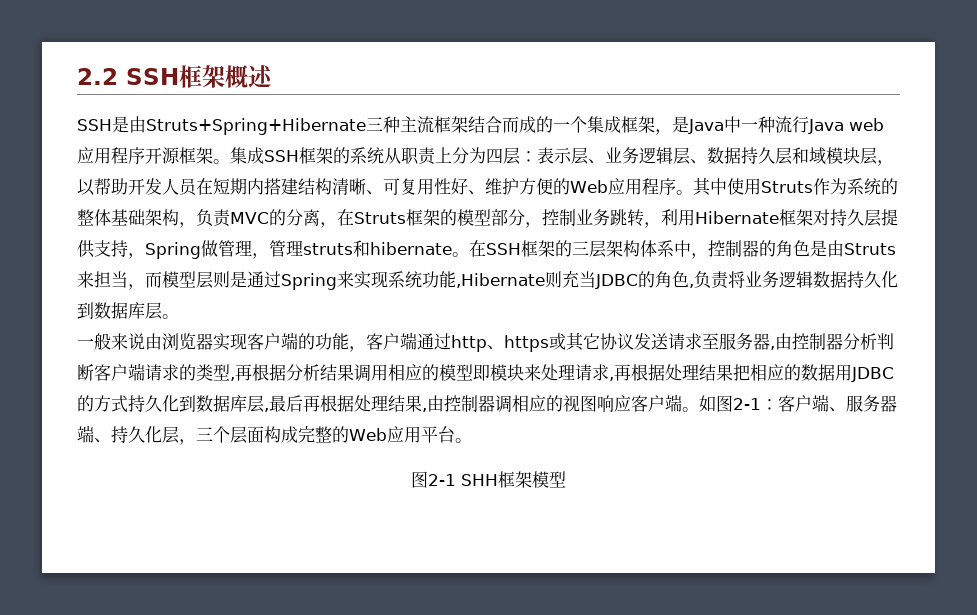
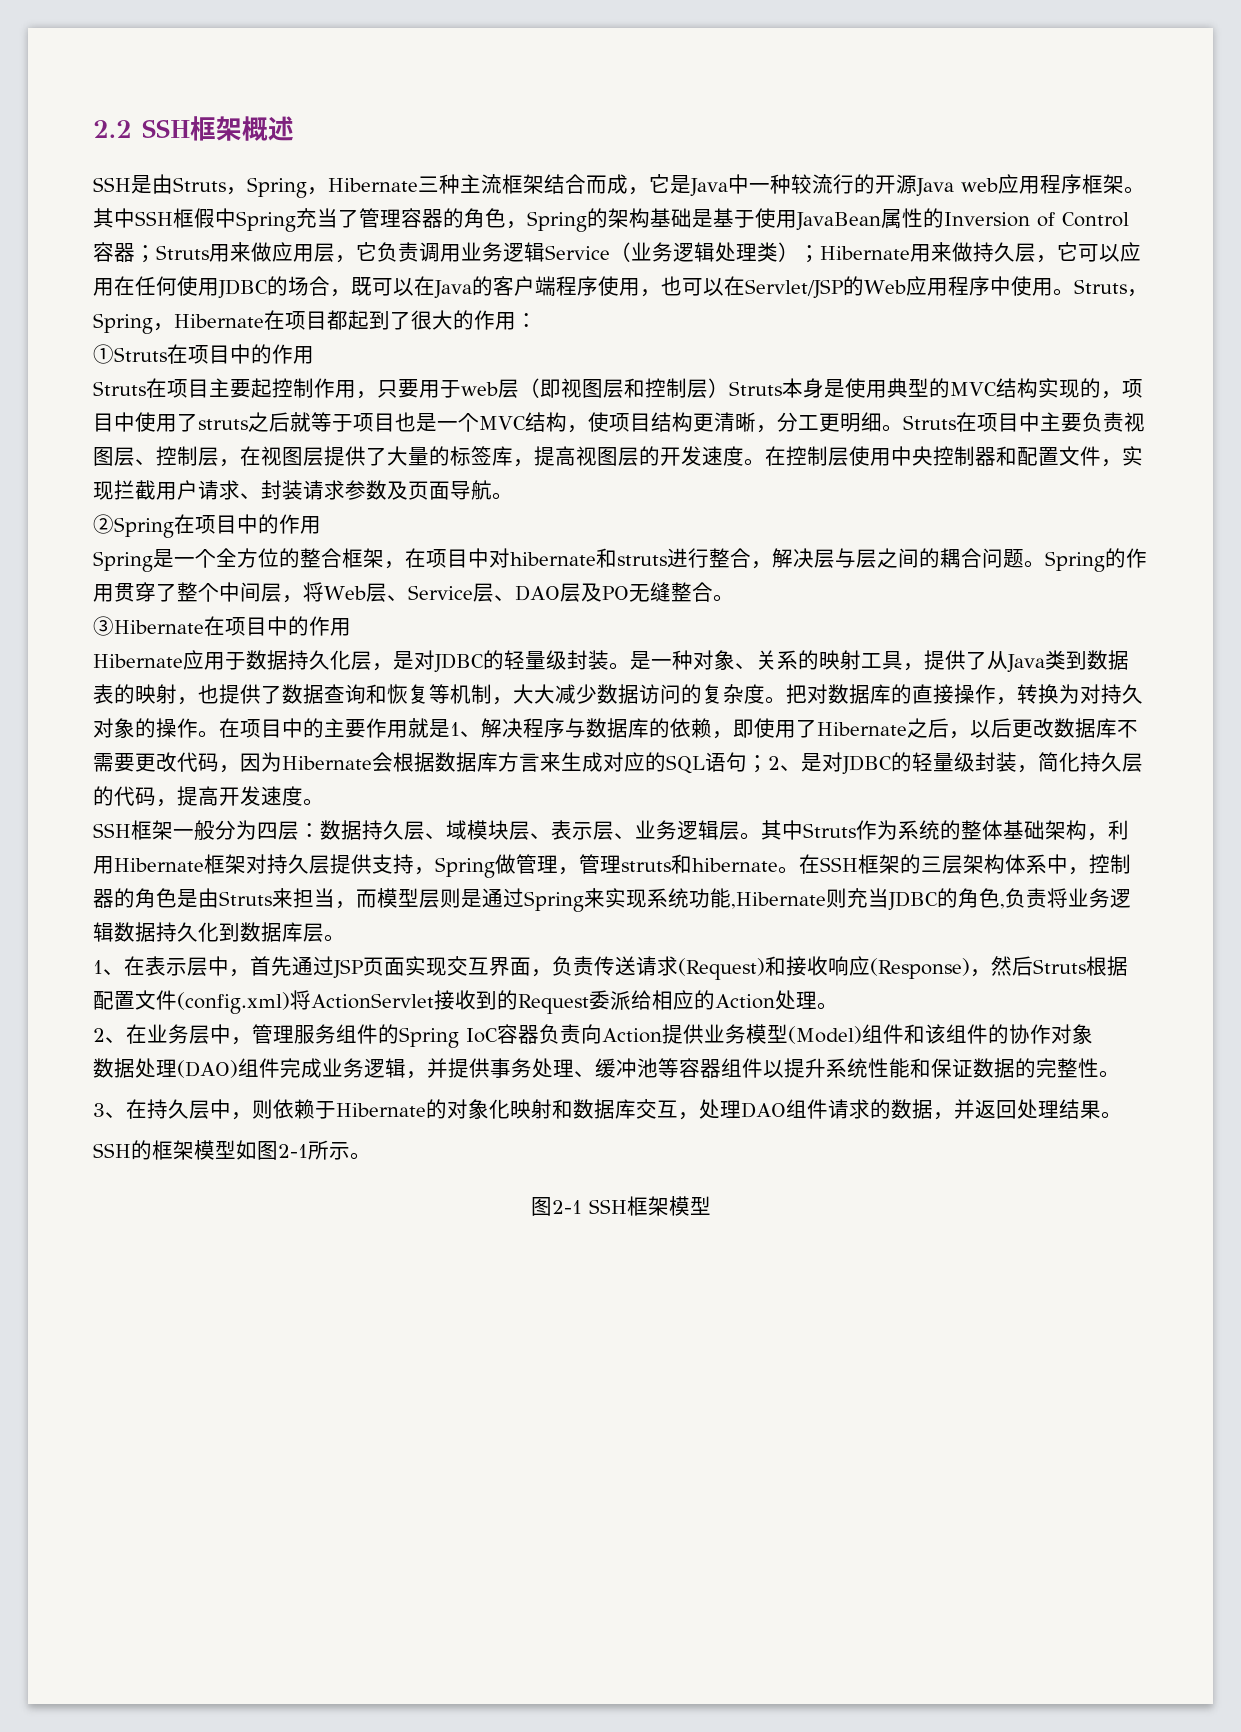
- SSH是由Struts+Spring+Hibernate三种主流框架结合而成的一个集成框架，是Java中一种流行Java web应用程序开源框架。集成SSH框架的系统从职责上分为四层：表示层、业务逻辑层、数据持久层和域模块层，以帮助开发人员在短期内搭建结构清晰、可复用性好、维护方便的Web应用程序。其中使用Struts作为系统的整体基础架构，负责MVC的分离，在Struts框架的模型部分，控制业务跳转，利用Hibernate框架对持久层提供支持，Spring做管理，管理struts和hibernate。
+ SSH是由Struts，Spring，Hibernate三种主流框架结合而成，它是Java中一种较流行的开源Java web应用程序框架。其中SSH框假中Spring充当了管理容器的角色，Spring的架构基础是基于使用JavaBean属性的Inversion of Control容器；Struts用来做应用层，它负责调用业务逻辑Service（业务逻辑处理类）；Hibernate用来做持久层，它可以应用在任何使用JDBC的场合，既可以在Java的客户端程序使用，也可以在Servlet/JSP的Web应用程序中使用。Struts，Spring，Hibernate在项目都起到了很大的作用：
+ ①Struts在项目中的作用
+ Struts在项目主要起控制作用，只要用于web层（即视图层和控制层）Struts本身是使用典型的MVC结构实现的，项目中使用了struts之后就等于项目也是一个MVC结构，使项目结构更清晰，分工更明细。Struts在项目中主要负责视图层、控制层，在视图层提供了大量的标签库，提高视图层的开发速度。在控制层使用中央控制器和配置文件，实现拦截用户请求、封装请求参数及页面导航。
+ ②Spring在项目中的作用
+ Spring是一个全方位的整合框架，在项目中对hibernate和struts进行整合，解决层与层之间的耦合问题。Spring的作用贯穿了整个中间层，将Web层、Service层、DAO层及PO无缝整合。
+ ③Hibernate在项目中的作用
+ Hibernate应用于数据持久化层，是对JDBC的轻量级封装。是一种对象、关系的映射工具，提供了从Java类到数据表的映射，也提供了数据查询和恢复等机制，大大减少数据访问的复杂度。把对数据库的直接操作，转换为对持久对象的操作。在项目中的主要作用就是1、解决程序与数据库的依赖，即使用了Hibernate之后，以后更改数据库不需要更改代码，因为Hibernate会根据数据库方言来生成对应的SQL语句；2、是对JDBC的轻量级封装，简化持久层的代码，提高开发速度。
+ SSH框架一般分为四层：数据持久层、域模块层、表示层、业务逻辑层。其中Struts作为系统的整体基础架构，利用Hibernate框架对持久层提供支持，Spring做管理，管理struts和hibernate。
- 一般来说由浏览器实现客户端的功能，客户端通过http、https或其它协议发送请求至服务器,由控制器分析判断客户端请求的类型,再根据分析结果调用相应的模型即模块来处理请求,再根据处理结果把相应的数据用JDBC的方式持久化到数据库层,最后再根据处理结果,由控制器调相应的视图响应客户端。如图2-1：客户端、服务器端、持久化层，三个层面构成完整的Web应用平台。
+ 1、在表示层中，首先通过JSP页面实现交互界面，负责传送请求(Request)和接收响应(Response)，然后Struts根据配置文件(config.xml)将ActionServlet接收到的Request委派给相应的Action处理。
+ 2、在业务层中，管理服务组件的Spring IoC容器负责向Action提供业务模型(Model)组件和该组件的协作对象
+ 数据处理(DAO)组件完成业务逻辑，并提供事务处理、缓冲池等容器组件以提升系统性能和保证数据的完整性。
+ 3、在持久层中，则依赖于Hibernate的对象化映射和数据库交互，处理DAO组件请求的数据，并返回处理结果。
+ SSH的框架模型如图2-1所示。
- 图2-1 SHH框架模型
+ 图2-1 SSH框架模型

